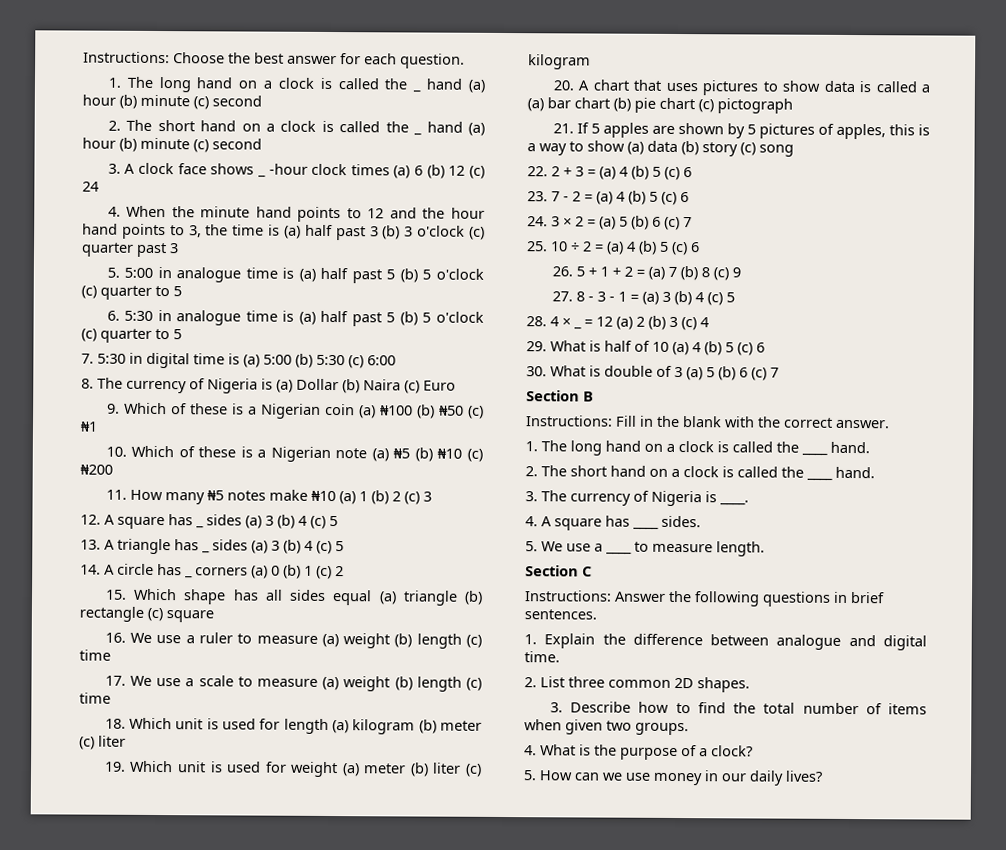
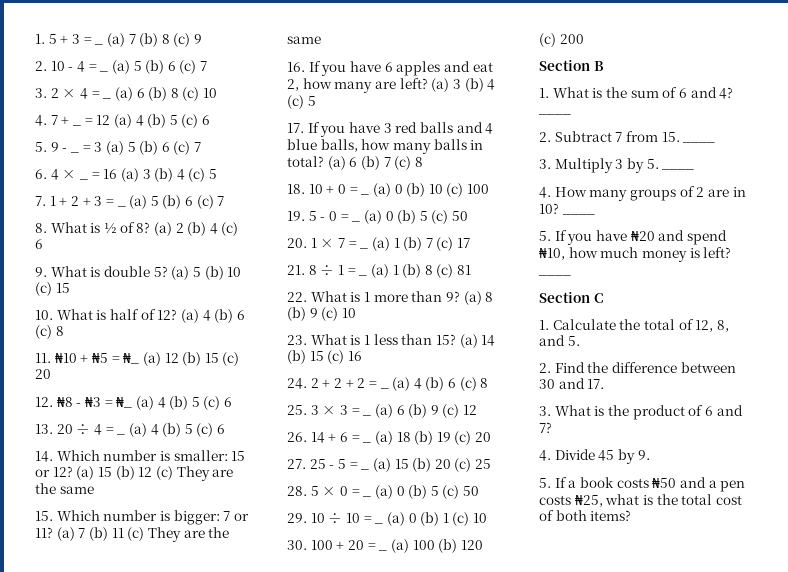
- Instructions: Choose the best answer for each question.
- 1. The long hand on a clock is called the _ hand (a) hour (b) minute (c) second
- 2. The short hand on a clock is called the _ hand (a) hour (b) minute (c) second
- 3. A clock face shows _ -hour clock times (a) 6 (b) 12 (c) 24
- 4. When the minute hand points to 12 and the hour hand points to 3, the time is (a) half past 3 (b) 3 o'clock (c) quarter past 3
- 5. 5:00 in analogue time is (a) half past 5 (b) 5 o'clock (c) quarter to 5
- 6. 5:30 in analogue time is (a) half past 5 (b) 5 o'clock (c) quarter to 5
- 7. 5:30 in digital time is (a) 5:00 (b) 5:30 (c) 6:00
- 8. The currency of Nigeria is (a) Dollar (b) Naira (c) Euro
- 9. Which of these is a Nigerian coin (a) ₦100 (b) ₦50 (c) ₦1
- 10. Which of these is a Nigerian note (a) ₦5 (b) ₦10 (c) ₦200
- 11. How many ₦5 notes make ₦10 (a) 1 (b) 2 (c) 3
- 12. A square has _ sides (a) 3 (b) 4 (c) 5
- 13. A triangle has _ sides (a) 3 (b) 4 (c) 5
- 14. A circle has _ corners (a) 0 (b) 1 (c) 2
- 15. Which shape has all sides equal (a) triangle (b) rectangle (c) square
- 16. We use a ruler to measure (a) weight (b) length (c) time
- 17. We use a scale to measure (a) weight (b) length (c) time
- 18. Which unit is used for length (a) kilogram (b) meter (c) liter
- 19. Which unit is used for weight (a) meter (b) liter (c) kilogram
- 20. A chart that uses pictures to show data is called a (a) bar chart (b) pie chart (c) pictograph
- 21. If 5 apples are shown by 5 pictures of apples, this is a way to show (a) data (b) story (c) song
- 22. 2 + 3 = (a) 4 (b) 5 (c) 6
- 23. 7 - 2 = (a) 4 (b) 5 (c) 6
- 24. 3 × 2 = (a) 5 (b) 6 (c) 7
- 25. 10 ÷ 2 = (a) 4 (b) 5 (c) 6
- 26. 5 + 1 + 2 = (a) 7 (b) 8 (c) 9
- 27. 8 - 3 - 1 = (a) 3 (b) 4 (c) 5
- 28. 4 × _ = 12 (a) 2 (b) 3 (c) 4
- 29. What is half of 10 (a) 4 (b) 5 (c) 6
- 30. What is double of 3 (a) 5 (b) 6 (c) 7
+ 1. 5 + 3 = _ (a) 7 (b) 8 (c) 9
+ 2. 10 - 4 = _ (a) 5 (b) 6 (c) 7
+ 3. 2 × 4 = _ (a) 6 (b) 8 (c) 10
+ 4. 7 + _ = 12 (a) 4 (b) 5 (c) 6
+ 5. 9 - _ = 3 (a) 5 (b) 6 (c) 7
+ 6. 4 × _ = 16 (a) 3 (b) 4 (c) 5
+ 7. 1 + 2 + 3 = _ (a) 5 (b) 6 (c) 7
+ 8. What is ½ of 8? (a) 2 (b) 4 (c) 6
+ 9. What is double 5? (a) 5 (b) 10 (c) 15
+ 10. What is half of 12? (a) 4 (b) 6 (c) 8
+ 11. ₦10 + ₦5 = ₦_ (a) 12 (b) 15 (c) 20
+ 12. ₦8 - ₦3 = ₦_ (a) 4 (b) 5 (c) 6
+ 13. 20 ÷ 4 = _ (a) 4 (b) 5 (c) 6
+ 14. Which number is smaller: 15 or 12? (a) 15 (b) 12 (c) They are the same
+ 15. Which number is bigger: 7 or 11? (a) 7 (b) 11 (c) They are the same
+ 16. If you have 6 apples and eat 2, how many are left? (a) 3 (b) 4 (c) 5
+ 17. If you have 3 red balls and 4 blue balls, how many balls in total? (a) 6 (b) 7 (c) 8
+ 18. 10 + 0 = _ (a) 0 (b) 10 (c) 100
+ 19. 5 - 0 = _ (a) 0 (b) 5 (c) 50
+ 20. 1 × 7 = _ (a) 1 (b) 7 (c) 17
+ 21. 8 ÷ 1 = _ (a) 1 (b) 8 (c) 81
+ 22. What is 1 more than 9? (a) 8 (b) 9 (c) 10
+ 23. What is 1 less than 15? (a) 14 (b) 15 (c) 16
+ 24. 2 + 2 + 2 = _ (a) 4 (b) 6 (c) 8
+ 25. 3 × 3 = _ (a) 6 (b) 9 (c) 12
+ 26. 14 + 6 = _ (a) 18 (b) 19 (c) 20
+ 27. 25 - 5 = _ (a) 15 (b) 20 (c) 25
+ 28. 5 × 0 = _ (a) 0 (b) 5 (c) 50
+ 29. 10 ÷ 10 = _ (a) 0 (b) 1 (c) 10
+ 30. 100 + 20 = _ (a) 100 (b) 120 (c) 200
  Section B
- Instructions: Fill in the blank with the correct answer.
- 1. The long hand on a clock is called the ____ hand.
- 2. The short hand on a clock is called the ____ hand.
- 3. The currency of Nigeria is ____.
- 4. A square has ____ sides.
- 5. We use a ____ to measure length.
+ 1. What is the sum of 6 and 4? ____
+ 2. Subtract 7 from 15. ____
+ 3. Multiply 3 by 5. ____
+ 4. How many groups of 2 are in 10? ____
+ 5. If you have ₦20 and spend ₦10, how much money is left? ____
  Section C
- Instructions: Answer the following questions in brief sentences.
- 1. Explain the difference between analogue and digital time.
- 2. List three common 2D shapes.
- 3. Describe how to find the total number of items when given two groups.
- 4. What is the purpose of a clock?
- 5. How can we use money in our daily lives?
+ 1. Calculate the total of 12, 8, and 5.
+ 2. Find the difference between 30 and 17.
+ 3. What is the product of 6 and 7?
+ 4. Divide 45 by 9.
+ 5. If a book costs ₦50 and a pen costs ₦25, what is the total cost of both items?

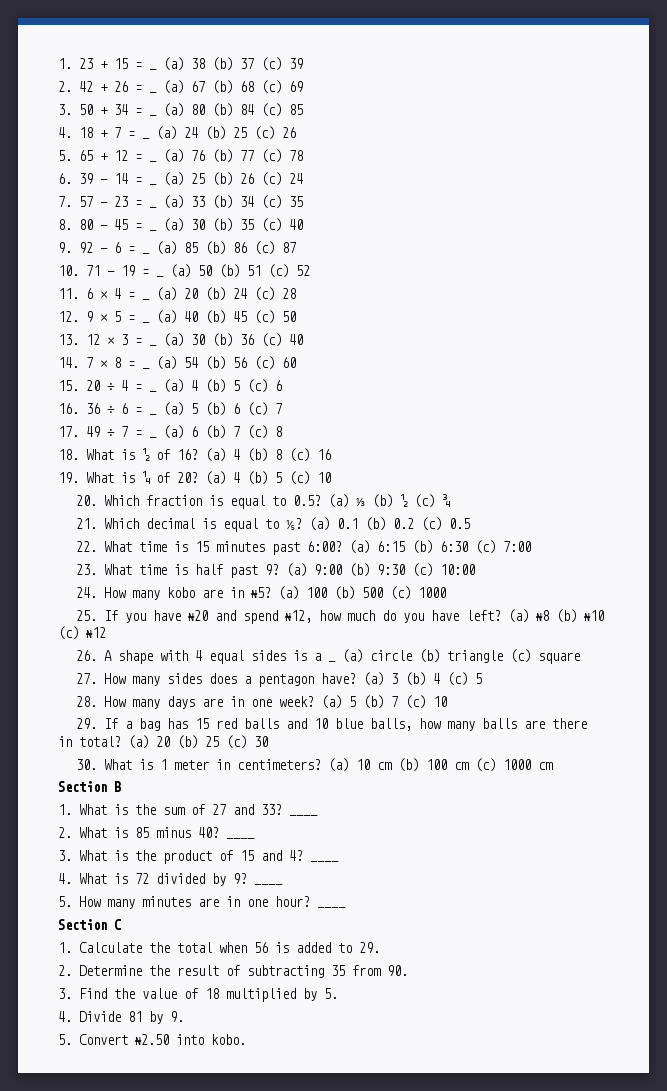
- 1. 5 + 3 = _ (a) 7 (b) 8 (c) 9
- 2. 10 - 4 = _ (a) 5 (b) 6 (c) 7
- 3. 2 × 4 = _ (a) 6 (b) 8 (c) 10
- 4. 7 + _ = 12 (a) 4 (b) 5 (c) 6
- 5. 9 - _ = 3 (a) 5 (b) 6 (c) 7
- 6. 4 × _ = 16 (a) 3 (b) 4 (c) 5
- 7. 1 + 2 + 3 = _ (a) 5 (b) 6 (c) 7
- 8. What is ½ of 8? (a) 2 (b) 4 (c) 6
- 9. What is double 5? (a) 5 (b) 10 (c) 15
- 10. What is half of 12? (a) 4 (b) 6 (c) 8
- 11. ₦10 + ₦5 = ₦_ (a) 12 (b) 15 (c) 20
- 12. ₦8 - ₦3 = ₦_ (a) 4 (b) 5 (c) 6
- 13. 20 ÷ 4 = _ (a) 4 (b) 5 (c) 6
+ 1. 23 + 15 = _ (a) 38 (b) 37 (c) 39
+ 2. 42 + 26 = _ (a) 67 (b) 68 (c) 69
+ 3. 50 + 34 = _ (a) 80 (b) 84 (c) 85
+ 4. 18 + 7 = _ (a) 24 (b) 25 (c) 26
+ 5. 65 + 12 = _ (a) 76 (b) 77 (c) 78
+ 6. 39 - 14 = _ (a) 25 (b) 26 (c) 24
+ 7. 57 - 23 = _ (a) 33 (b) 34 (c) 35
+ 8. 80 - 45 = _ (a) 30 (b) 35 (c) 40
+ 9. 92 - 6 = _ (a) 85 (b) 86 (c) 87
+ 10. 71 - 19 = _ (a) 50 (b) 51 (c) 52
+ 11. 6 × 4 = _ (a) 20 (b) 24 (c) 28
+ 12. 9 × 5 = _ (a) 40 (b) 45 (c) 50
+ 13. 12 × 3 = _ (a) 30 (b) 36 (c) 40
+ 14. 7 × 8 = _ (a) 54 (b) 56 (c) 60
+ 15. 20 ÷ 4 = _ (a) 4 (b) 5 (c) 6
- 14. Which number is smaller: 15 or 12? (a) 15 (b) 12 (c) They are the same
- 15. Which number is bigger: 7 or 11? (a) 7 (b) 11 (c) They are the same
- 16. If you have 6 apples and eat 2, how many are left? (a) 3 (b) 4 (c) 5
- 17. If you have 3 red balls and 4 blue balls, how many balls in total? (a) 6 (b) 7 (c) 8
+ 16. 36 ÷ 6 = _ (a) 5 (b) 6 (c) 7
+ 17. 49 ÷ 7 = _ (a) 6 (b) 7 (c) 8
- 18. 10 + 0 = _ (a) 0 (b) 10 (c) 100
- 19. 5 - 0 = _ (a) 0 (b) 5 (c) 50
+ 18. What is ½ of 16? (a) 4 (b) 8 (c) 16
+ 19. What is ¼ of 20? (a) 4 (b) 5 (c) 10
- 20. 1 × 7 = _ (a) 1 (b) 7 (c) 17
- 21. 8 ÷ 1 = _ (a) 1 (b) 8 (c) 81
- 22. What is 1 more than 9? (a) 8 (b) 9 (c) 10
- 23. What is 1 less than 15? (a) 14 (b) 15 (c) 16
- 24. 2 + 2 + 2 = _ (a) 4 (b) 6 (c) 8
- 25. 3 × 3 = _ (a) 6 (b) 9 (c) 12
- 26. 14 + 6 = _ (a) 18 (b) 19 (c) 20
- 27. 25 - 5 = _ (a) 15 (b) 20 (c) 25
- 28. 5 × 0 = _ (a) 0 (b) 5 (c) 50
- 29. 10 ÷ 10 = _ (a) 0 (b) 1 (c) 10
- 30. 100 + 20 = _ (a) 100 (b) 120 (c) 200
+ 20. Which fraction is equal to 0.5? (a) ⅓ (b) ½ (c) ¾
+ 21. Which decimal is equal to ⅕? (a) 0.1 (b) 0.2 (c) 0.5
+ 22. What time is 15 minutes past 6:00? (a) 6:15 (b) 6:30 (c) 7:00
+ 23. What time is half past 9? (a) 9:00 (b) 9:30 (c) 10:00
+ 24. How many kobo are in ₦5? (a) 100 (b) 500 (c) 1000
+ 25. If you have ₦20 and spend ₦12, how much do you have left? (a) ₦8 (b) ₦10 (c) ₦12
+ 26. A shape with 4 equal sides is a _ (a) circle (b) triangle (c) square
+ 27. How many sides does a pentagon have? (a) 3 (b) 4 (c) 5
+ 28. How many days are in one week? (a) 5 (b) 7 (c) 10
+ 29. If a bag has 15 red balls and 10 blue balls, how many balls are there in total? (a) 20 (b) 25 (c) 30
+ 30. What is 1 meter in centimeters? (a) 10 cm (b) 100 cm (c) 1000 cm
- 1. What is the sum of 6 and 4? ____
- 2. Subtract 7 from 15. ____
- 3. Multiply 3 by 5. ____
- 4. How many groups of 2 are in 10? ____
- 5. If you have ₦20 and spend ₦10, how much money is left?
+ 1. What is the sum of 27 and 33? ____
+ 2. What is 85 minus 40? ____
+ 3. What is the product of 15 and 4? ____
+ 4. What is 72 divided by 9? ____
+ 5. How many minutes are in one hour?
- 1. Calculate the total of 12, 8, and 5.
- 2. Find the difference between 30 and 17.
- 3. What is the product of 6 and 7?
+ 1. Calculate the total when 56 is added to 29.
+ 2. Determine the result of subtracting 35 from 90.
+ 3. Find the value of 18 multiplied by 5.
- 4. Divide 45 by 9.
+ 4. Divide 81 by 9.
- 5. If a book costs ₦50 and a pen costs ₦25, what is the total cost of both items?
+ 5. Convert ₦2.50 into kobo.

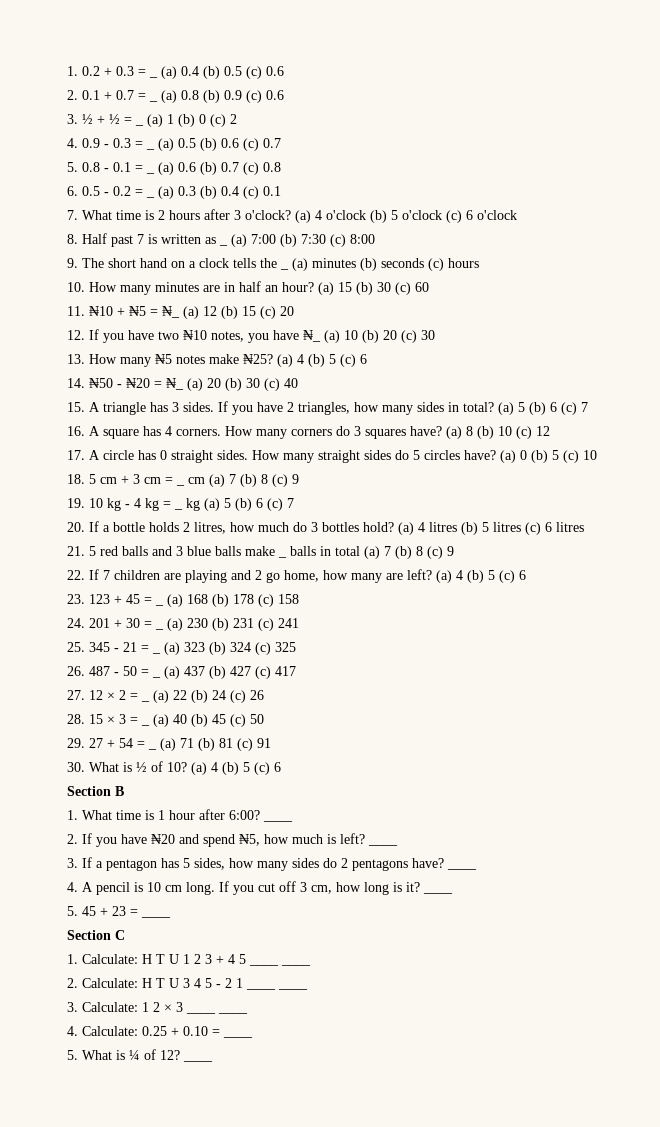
- 1. 23 + 15 = _ (a) 38 (b) 37 (c) 39
- 2. 42 + 26 = _ (a) 67 (b) 68 (c) 69
- 3. 50 + 34 = _ (a) 80 (b) 84 (c) 85
- 4. 18 + 7 = _ (a) 24 (b) 25 (c) 26
- 5. 65 + 12 = _ (a) 76 (b) 77 (c) 78
- 6. 39 - 14 = _ (a) 25 (b) 26 (c) 24
- 7. 57 - 23 = _ (a) 33 (b) 34 (c) 35
- 8. 80 - 45 = _ (a) 30 (b) 35 (c) 40
- 9. 92 - 6 = _ (a) 85 (b) 86 (c) 87
- 10. 71 - 19 = _ (a) 50 (b) 51 (c) 52
- 11. 6 × 4 = _ (a) 20 (b) 24 (c) 28
- 12. 9 × 5 = _ (a) 40 (b) 45 (c) 50
+ 1. 0.2 + 0.3 = _ (a) 0.4 (b) 0.5 (c) 0.6
+ 2. 0.1 + 0.7 = _ (a) 0.8 (b) 0.9 (c) 0.6
+ 3. ½ + ½ = _ (a) 1 (b) 0 (c) 2
+ 4. 0.9 - 0.3 = _ (a) 0.5 (b) 0.6 (c) 0.7
+ 5. 0.8 - 0.1 = _ (a) 0.6 (b) 0.7 (c) 0.8
+ 6. 0.5 - 0.2 = _ (a) 0.3 (b) 0.4 (c) 0.1
+ 7. What time is 2 hours after 3 o'clock? (a) 4 o'clock (b) 5 o'clock (c) 6 o'clock
+ 8. Half past 7 is written as _ (a) 7:00 (b) 7:30 (c) 8:00
+ 9. The short hand on a clock tells the _ (a) minutes (b) seconds (c) hours
+ 10. How many minutes are in half an hour? (a) 15 (b) 30 (c) 60
+ 11. ₦10 + ₦5 = ₦_ (a) 12 (b) 15 (c) 20
+ 12. If you have two ₦10 notes, you have ₦_ (a) 10 (b) 20 (c) 30
+ 13. How many ₦5 notes make ₦25? (a) 4 (b) 5 (c) 6
+ 14. ₦50 - ₦20 = ₦_ (a) 20 (b) 30 (c) 40
+ 15. A triangle has 3 sides. If you have 2 triangles, how many sides in total? (a) 5 (b) 6 (c) 7
+ 16. A square has 4 corners. How many corners do 3 squares have? (a) 8 (b) 10 (c) 12
+ 17. A circle has 0 straight sides. How many straight sides do 5 circles have? (a) 0 (b) 5 (c) 10
+ 18. 5 cm + 3 cm = _ cm (a) 7 (b) 8 (c) 9
+ 19. 10 kg - 4 kg = _ kg (a) 5 (b) 6 (c) 7
+ 20. If a bottle holds 2 litres, how much do 3 bottles hold? (a) 4 litres (b) 5 litres (c) 6 litres
+ 21. 5 red balls and 3 blue balls make _ balls in total (a) 7 (b) 8 (c) 9
+ 22. If 7 children are playing and 2 go home, how many are left? (a) 4 (b) 5 (c) 6
+ 23. 123 + 45 = _ (a) 168 (b) 178 (c) 158
+ 24. 201 + 30 = _ (a) 230 (b) 231 (c) 241
+ 25. 345 - 21 = _ (a) 323 (b) 324 (c) 325
+ 26. 487 - 50 = _ (a) 437 (b) 427 (c) 417
+ 27. 12 × 2 = _ (a) 22 (b) 24 (c) 26
+ 28. 15 × 3 = _ (a) 40 (b) 45 (c) 50
- 13. 12 × 3 = _ (a) 30 (b) 36 (c) 40
- 14. 7 × 8 = _ (a) 54 (b) 56 (c) 60
- 15. 20 ÷ 4 = _ (a) 4 (b) 5 (c) 6
- 16. 36 ÷ 6 = _ (a) 5 (b) 6 (c) 7
- 17. 49 ÷ 7 = _ (a) 6 (b) 7 (c) 8
- 18. What is ½ of 16? (a) 4 (b) 8 (c) 16
- 19. What is ¼ of 20? (a) 4 (b) 5 (c) 10
- 20. Which fraction is equal to 0.5? (a) ⅓ (b) ½ (c) ¾
- 21. Which decimal is equal to ⅕? (a) 0.1 (b) 0.2 (c) 0.5
- 22. What time is 15 minutes past 6:00? (a) 6:15 (b) 6:30 (c) 7:00
- 23. What time is half past 9? (a) 9:00 (b) 9:30 (c) 10:00
- 24. How many kobo are in ₦5? (a) 100 (b) 500 (c) 1000
- 25. If you have ₦20 and spend ₦12, how much do you have left? (a) ₦8 (b) ₦10 (c) ₦12
- 26. A shape with 4 equal sides is a _ (a) circle (b) triangle (c) square
- 27. How many sides does a pentagon have? (a) 3 (b) 4 (c) 5
- 28. How many days are in one week? (a) 5 (b) 7 (c) 10
- 29. If a bag has 15 red balls and 10 blue balls, how many balls are there in total? (a) 20 (b) 25 (c) 30
- 30. What is 1 meter in centimeters? (a) 10 cm (b) 100 cm (c) 1000 cm
+ 29. 27 + 54 = _ (a) 71 (b) 81 (c) 91
+ 30. What is ½ of 10? (a) 4 (b) 5 (c) 6
  Section B
- 1. What is the sum of 27 and 33? ____
- 2. What is 85 minus 40? ____
- 3. What is the product of 15 and 4? ____
- 4. What is 72 divided by 9? ____
- 5. How many minutes are in one hour? ____
+ 1. What time is 1 hour after 6:00? ____
+ 2. If you have ₦20 and spend ₦5, how much is left? ____
+ 3. If a pentagon has 5 sides, how many sides do 2 pentagons have? ____
+ 4. A pencil is 10 cm long. If you cut off 3 cm, how long is it? ____
+ 5. 45 + 23 = ____
  Section C
- 1. Calculate the total when 56 is added to 29.
- 2. Determine the result of subtracting 35 from 90.
- 3. Find the value of 18 multiplied by 5.
- 4. Divide 81 by 9.
- 5. Convert ₦2.50 into kobo.
+ 1. Calculate: H T U 1 2 3 + 4 5 ____ ____
+ 2. Calculate: H T U 3 4 5 - 2 1 ____ ____
+ 3. Calculate: 1 2 × 3 ____ ____
+ 4. Calculate: 0.25 + 0.10 = ____
+ 5. What is ¼ of 12? ____

